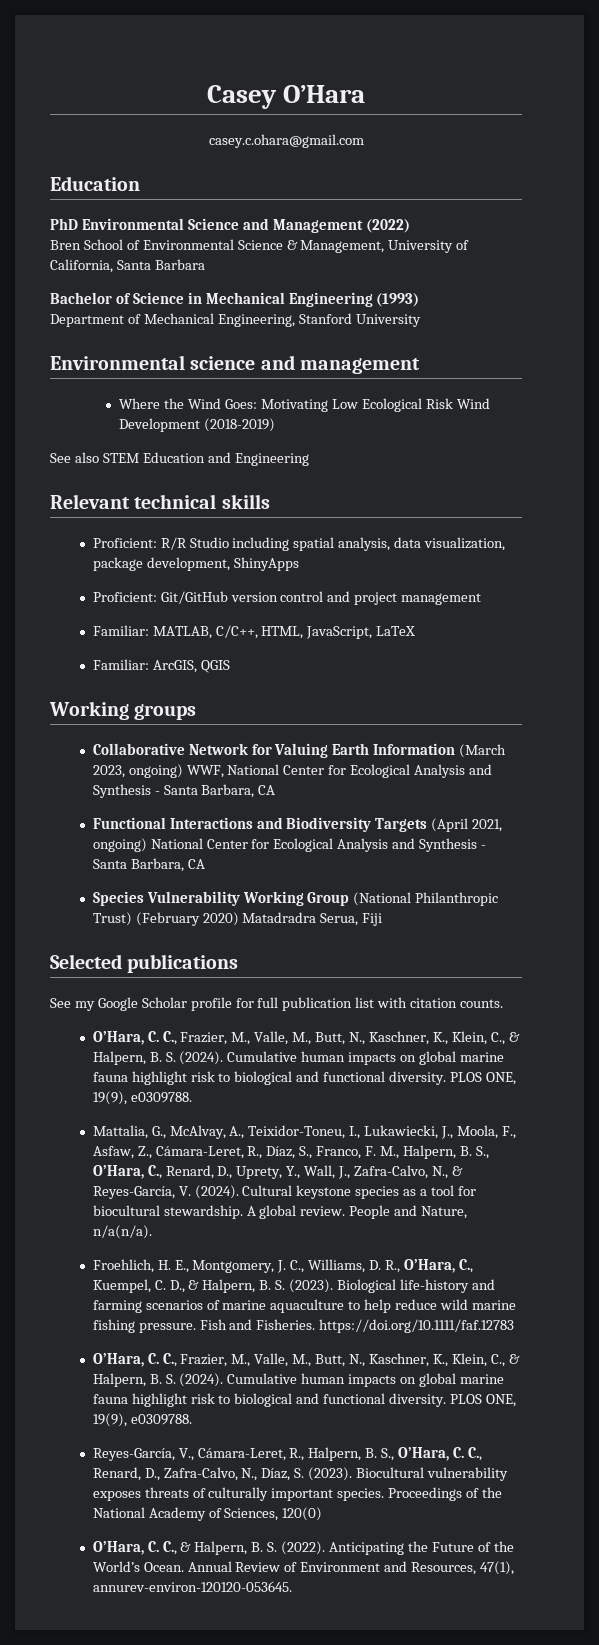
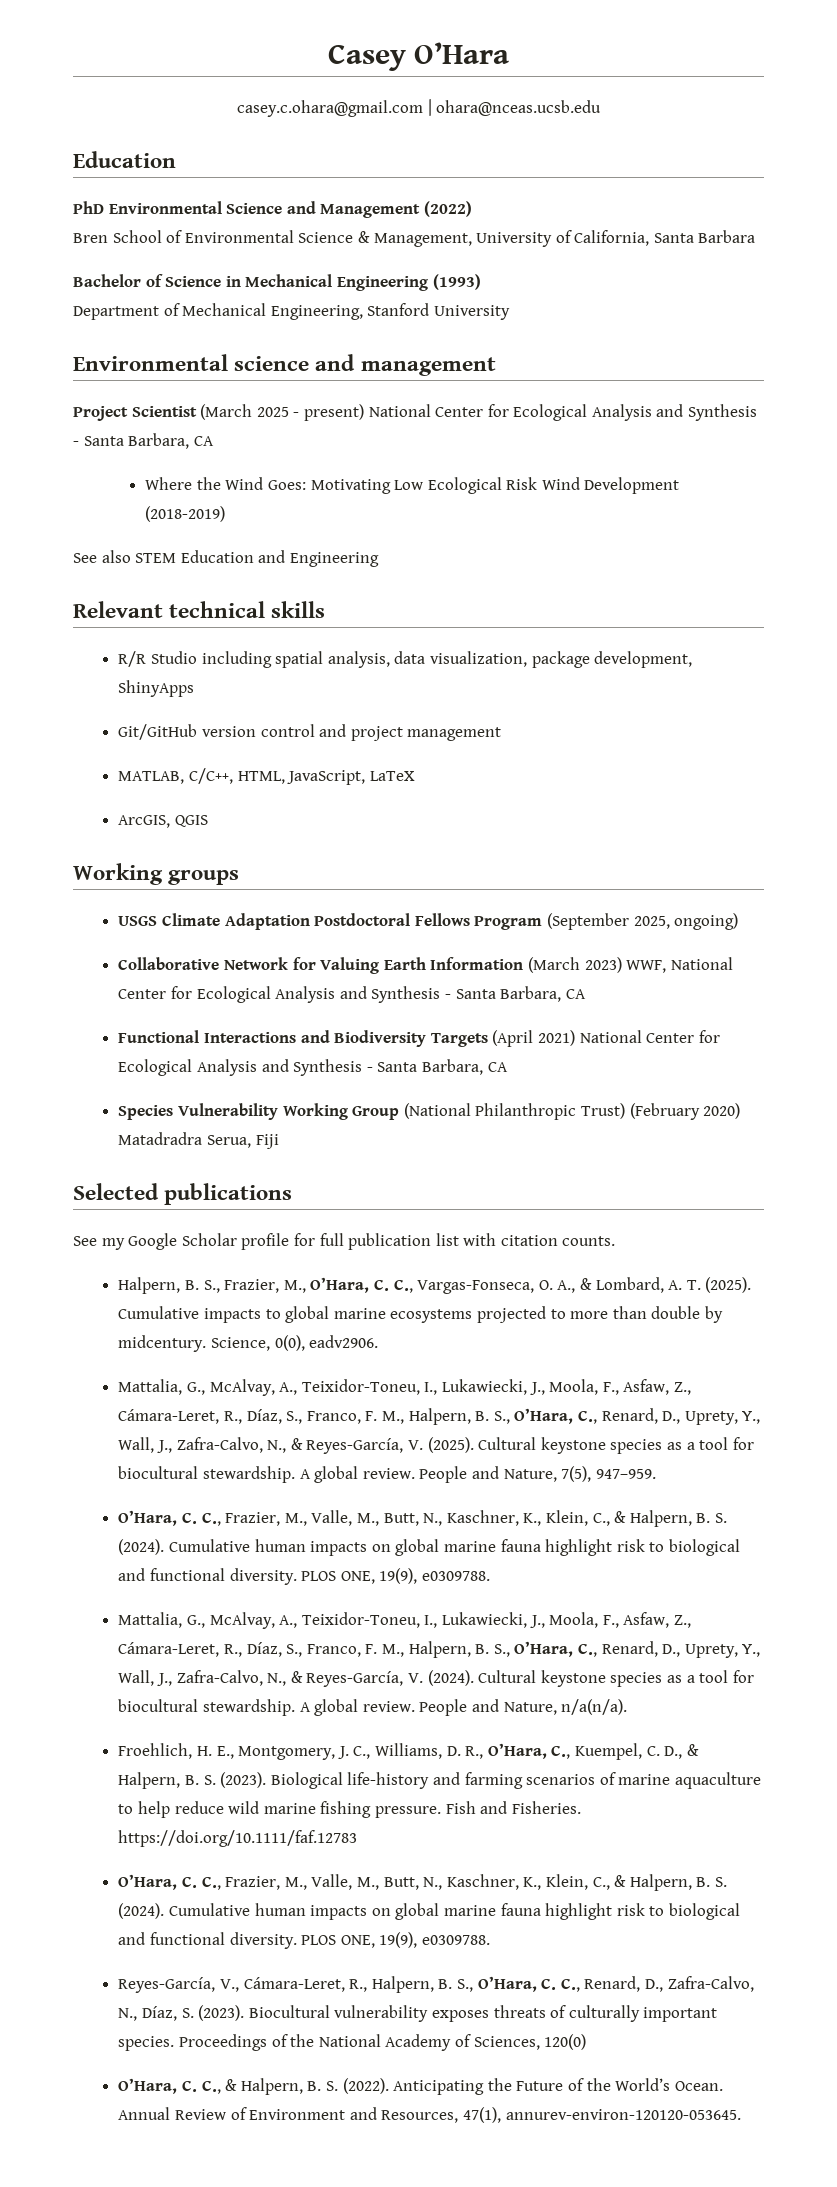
- casey.c.ohara@gmail.com
+ casey.c.ohara@gmail.com | ohara@nceas.ucsb.edu
+ Project Scientist (March 2025 - present) National Center for Ecological Analysis and Synthesis - Santa Barbara, CA
- Proficient: R/R Studio including spatial analysis, data visualization, package development, ShinyApps
+ R/R Studio including spatial analysis, data visualization, package development, ShinyApps
- Proficient: Git/GitHub version control and project management
+ Git/GitHub version control and project management
- Familiar: MATLAB, C/C++, HTML, JavaScript, LaTeX
+ MATLAB, C/C++, HTML, JavaScript, LaTeX
- Familiar: ArcGIS, QGIS
+ ArcGIS, QGIS
+ USGS Climate Adaptation Postdoctoral Fellows Program (September 2025, ongoing)
- Collaborative Network for Valuing Earth Information (March 2023, ongoing) WWF, National Center for Ecological Analysis and Synthesis - Santa Barbara, CA
+ Collaborative Network for Valuing Earth Information (March 2023) WWF, National Center for Ecological Analysis and Synthesis - Santa Barbara, CA
- Functional Interactions and Biodiversity Targets (April 2021, ongoing) National Center for Ecological Analysis and Synthesis - Santa Barbara, CA
+ Functional Interactions and Biodiversity Targets (April 2021) National Center for Ecological Analysis and Synthesis - Santa Barbara, CA
+ Halpern, B. S., Frazier, M., O’Hara, C. C., Vargas-Fonseca, O. A., & Lombard, A. T. (2025). Cumulative impacts to global marine ecosystems projected to more than double by midcentury. Science, 0(0), eadv2906.
+ Mattalia, G., McAlvay, A., Teixidor-Toneu, I., Lukawiecki, J., Moola, F., Asfaw, Z., Cámara-Leret, R., Díaz, S., Franco, F. M., Halpern, B. S., O’Hara, C., Renard, D., Uprety, Y., Wall, J., Zafra-Calvo, N., & Reyes-García, V. (2025). Cultural keystone species as a tool for biocultural stewardship. A global review. People and Nature, 7(5), 947–959.

